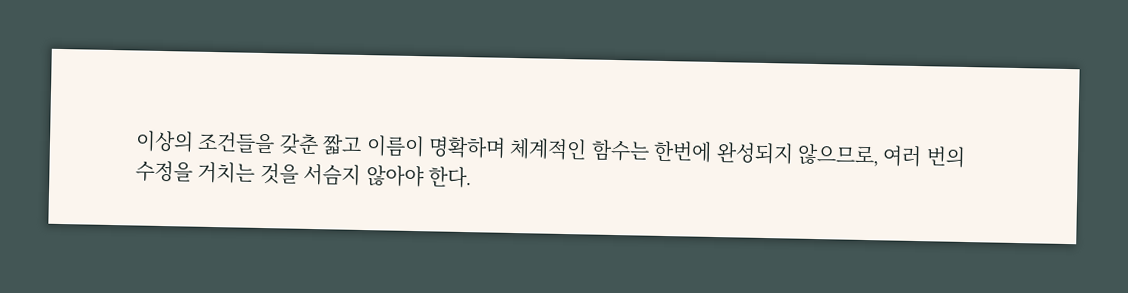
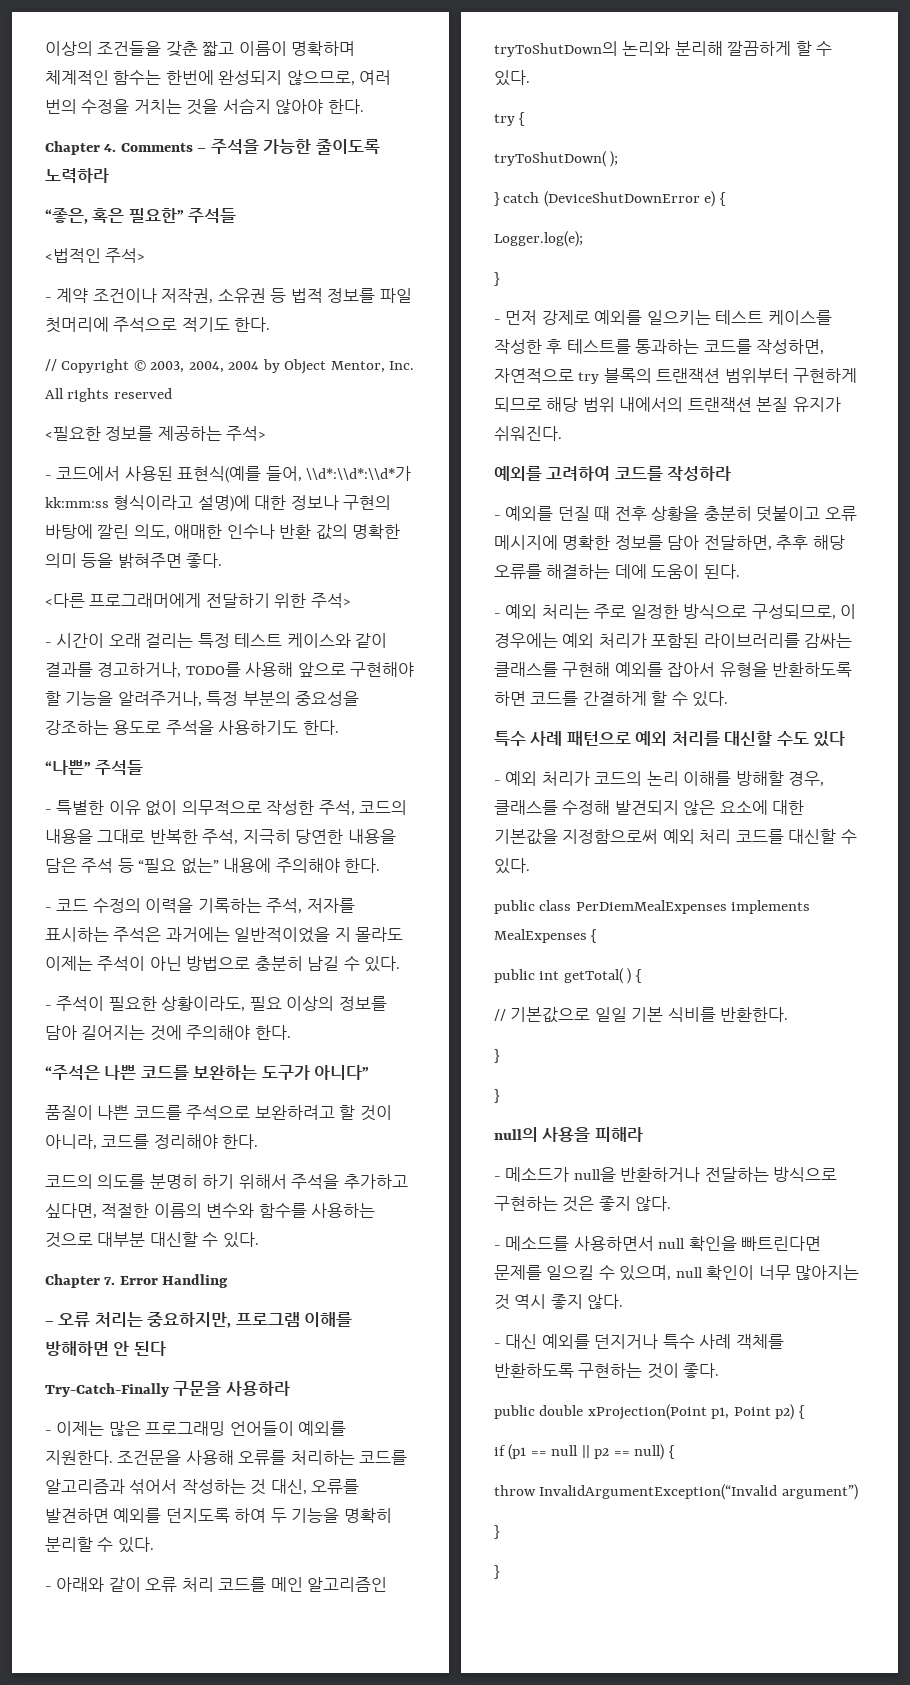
+ Chapter 4. Comments – 주석을 가능한 줄이도록 노력하라
+ “좋은, 혹은 필요한” 주석들
+ <법적인 주석>
+ - 계약 조건이나 저작권, 소유권 등 법적 정보를 파일 첫머리에 주석으로 적기도 한다.
+ // Copyright © 2003, 2004, 2004 by Object Mentor, Inc. All rights reserved
+ <필요한 정보를 제공하는 주석>
+ - 코드에서 사용된 표현식(예를 들어, \\d*:\\d*:\\d*가 kk:mm:ss 형식이라고 설명)에 대한 정보나 구현의 바탕에 깔린 의도, 애매한 인수나 반환 값의 명확한 의미 등을 밝혀주면 좋다.
+ <다른 프로그래머에게 전달하기 위한 주석>
+ - 시간이 오래 걸리는 특정 테스트 케이스와 같이 결과를 경고하거나, TODO를 사용해 앞으로 구현해야 할 기능을 알려주거나, 특정 부분의 중요성을 강조하는 용도로 주석을 사용하기도 한다.
+ “나쁜” 주석들
+ - 특별한 이유 없이 의무적으로 작성한 주석, 코드의 내용을 그대로 반복한 주석, 지극히 당연한 내용을 담은 주석 등 “필요 없는” 내용에 주의해야 한다.
+ - 코드 수정의 이력을 기록하는 주석, 저자를 표시하는 주석은 과거에는 일반적이었을 지 몰라도 이제는 주석이 아닌 방법으로 충분히 남길 수 있다.
+ - 주석이 필요한 상황이라도, 필요 이상의 정보를 담아 길어지는 것에 주의해야 한다.
+ “주석은 나쁜 코드를 보완하는 도구가 아니다”
+ 품질이 나쁜 코드를 주석으로 보완하려고 할 것이 아니라, 코드를 정리해야 한다.
+ 코드의 의도를 분명히 하기 위해서 주석을 추가하고 싶다면, 적절한 이름의 변수와 함수를 사용하는 것으로 대부분 대신할 수 있다.
+ Chapter 7. Error Handling
+ – 오류 처리는 중요하지만, 프로그램 이해를 방해하면 안 된다
+ Try-Catch-Finally 구문을 사용하라
+ - 이제는 많은 프로그래밍 언어들이 예외를 지원한다. 조건문을 사용해 오류를 처리하는 코드를 알고리즘과 섞어서 작성하는 것 대신, 오류를 발견하면 예외를 던지도록 하여 두 기능을 명확히 분리할 수 있다.
+ - 아래와 같이 오류 처리 코드를 메인 알고리즘인 tryToShutDown의 논리와 분리해 깔끔하게 할 수 있다.
+ try {
+ tryToShutDown( );
+ } catch (DeviceShutDownError e) {
+ Logger.log(e);
+ }
+ - 먼저 강제로 예외를 일으키는 테스트 케이스를 작성한 후 테스트를 통과하는 코드를 작성하면, 자연적으로 try 블록의 트랜잭션 범위부터 구현하게 되므로 해당 범위 내에서의 트랜잭션 본질 유지가 쉬워진다.
+ 예외를 고려하여 코드를 작성하라
+ - 예외를 던질 때 전후 상황을 충분히 덧붙이고 오류 메시지에 명확한 정보를 담아 전달하면, 추후 해당 오류를 해결하는 데에 도움이 된다.
+ - 예외 처리는 주로 일정한 방식으로 구성되므로, 이 경우에는 예외 처리가 포함된 라이브러리를 감싸는 클래스를 구현해 예외를 잡아서 유형을 반환하도록 하면 코드를 간결하게 할 수 있다.
+ 특수 사례 패턴으로 예외 처리를 대신할 수도 있다
+ - 예외 처리가 코드의 논리 이해를 방해할 경우, 클래스를 수정해 발견되지 않은 요소에 대한 기본값을 지정함으로써 예외 처리 코드를 대신할 수 있다.
+ public class PerDiemMealExpenses implements MealExpenses {
+ public int getTotal( ) {
+ // 기본값으로 일일 기본 식비를 반환한다.
+ }
+ }
+ null의 사용을 피해라
+ - 메소드가 null을 반환하거나 전달하는 방식으로 구현하는 것은 좋지 않다.
+ - 메소드를 사용하면서 null 확인을 빠트린다면 문제를 일으킬 수 있으며, null 확인이 너무 많아지는 것 역시 좋지 않다.
+ - 대신 예외를 던지거나 특수 사례 객체를 반환하도록 구현하는 것이 좋다.
+ public double xProjection(Point p1, Point p2) {
+ if (p1 == null || p2 == null) {
+ throw InvalidArgumentException(“Invalid argument”)
+ }
+ }

